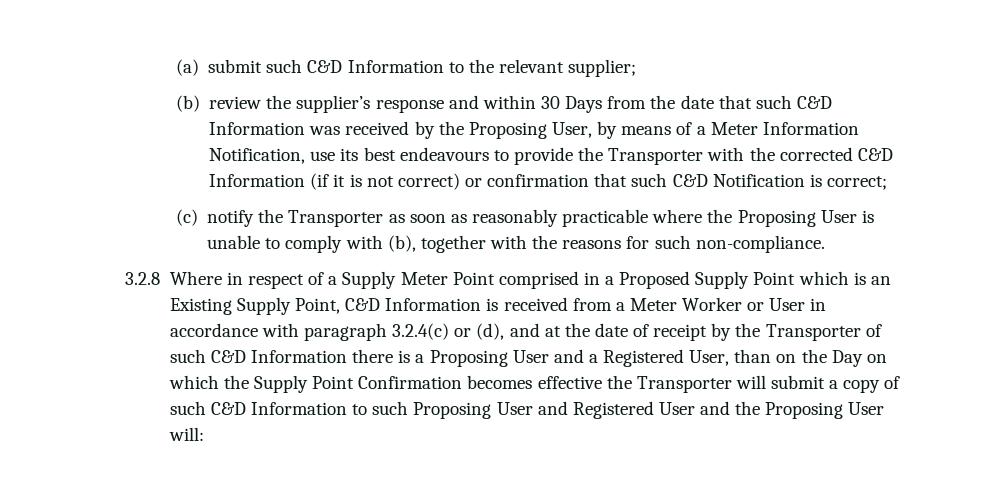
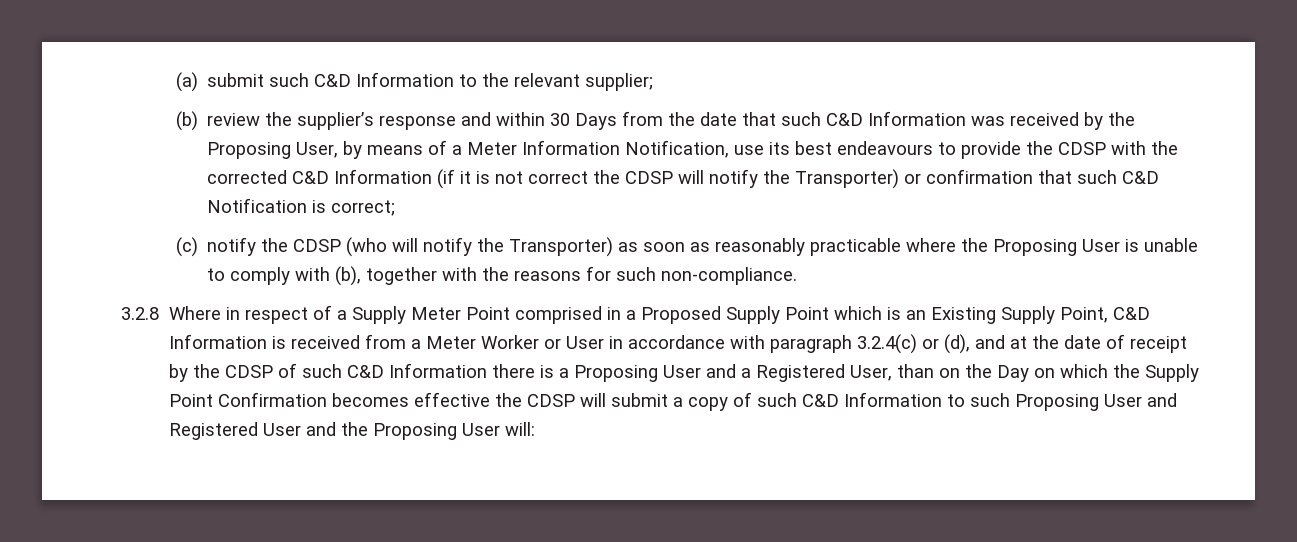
- (b) review the supplier’s response and within 30 Days from the date that such C&D Information was received by the Proposing User, by means of a Meter Information Notification, use its best endeavours to provide the Transporter with the corrected C&D Information (if it is not correct) or confirmation that such C&D Notification is correct;
+ (b) review the supplier’s response and within 30 Days from the date that such C&D Information was received by the Proposing User, by means of a Meter Information Notification, use its best endeavours to provide the CDSP with the corrected C&D Information (if it is not correct the CDSP will notify the Transporter) or confirmation that such C&D Notification is correct;
- (c) notify the Transporter as soon as reasonably practicable where the Proposing User is unable to comply with (b), together with the reasons for such non-compliance.
+ (c) notify the CDSP (who will notify the Transporter) as soon as reasonably practicable where the Proposing User is unable to comply with (b), together with the reasons for such non-compliance.
- 3.2.8 Where in respect of a Supply Meter Point comprised in a Proposed Supply Point which is an Existing Supply Point, C&D Information is received from a Meter Worker or User in accordance with paragraph 3.2.4(c) or (d), and at the date of receipt by the Transporter of such C&D Information there is a Proposing User and a Registered User, than on the Day on which the Supply Point Confirmation becomes effective the Transporter will submit a copy of such C&D Information to such Proposing User and Registered User and the Proposing User will:
+ 3.2.8 Where in respect of a Supply Meter Point comprised in a Proposed Supply Point which is an Existing Supply Point, C&D Information is received from a Meter Worker or User in accordance with paragraph 3.2.4(c) or (d), and at the date of receipt by the CDSP of such C&D Information there is a Proposing User and a Registered User, than on the Day on which the Supply Point Confirmation becomes effective the CDSP will submit a copy of such C&D Information to such Proposing User and Registered User and the Proposing User will:

